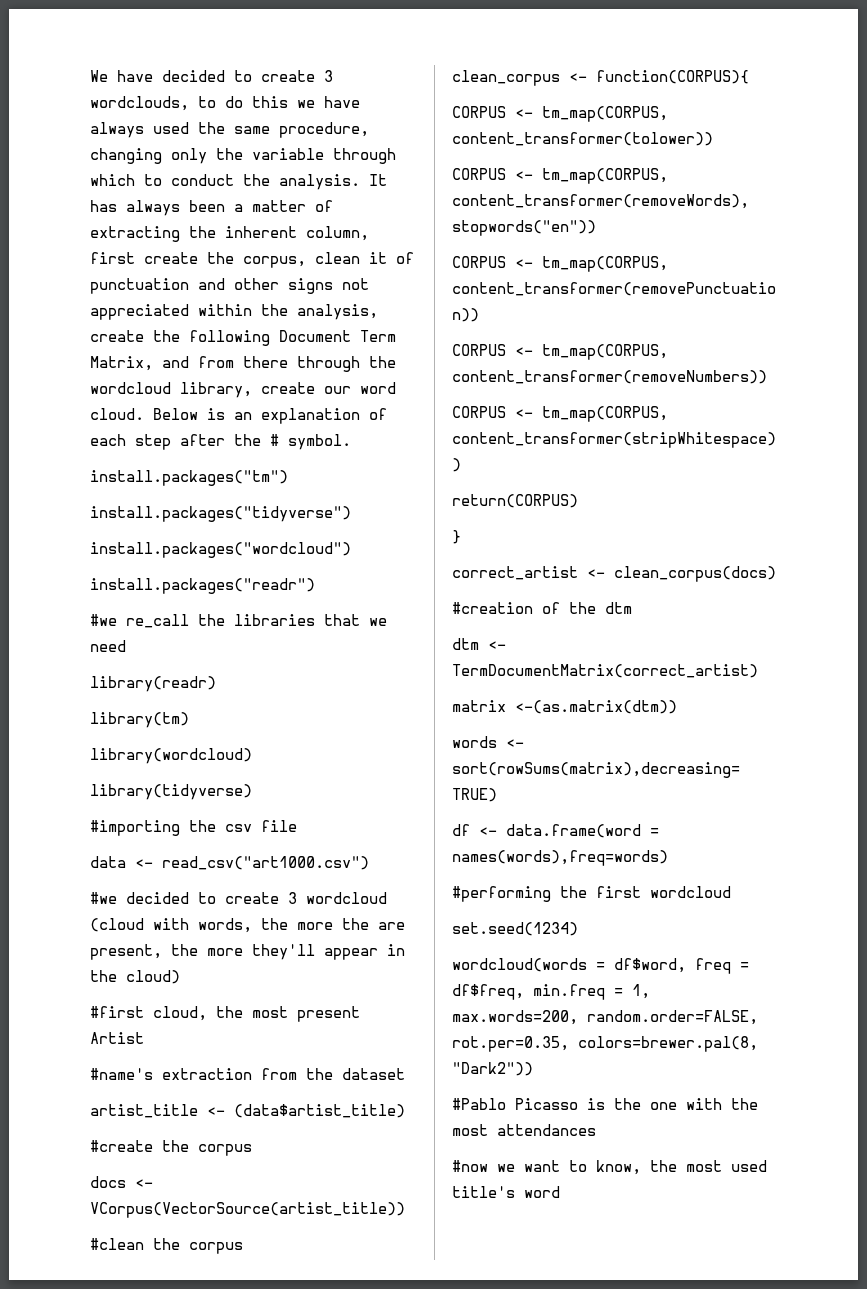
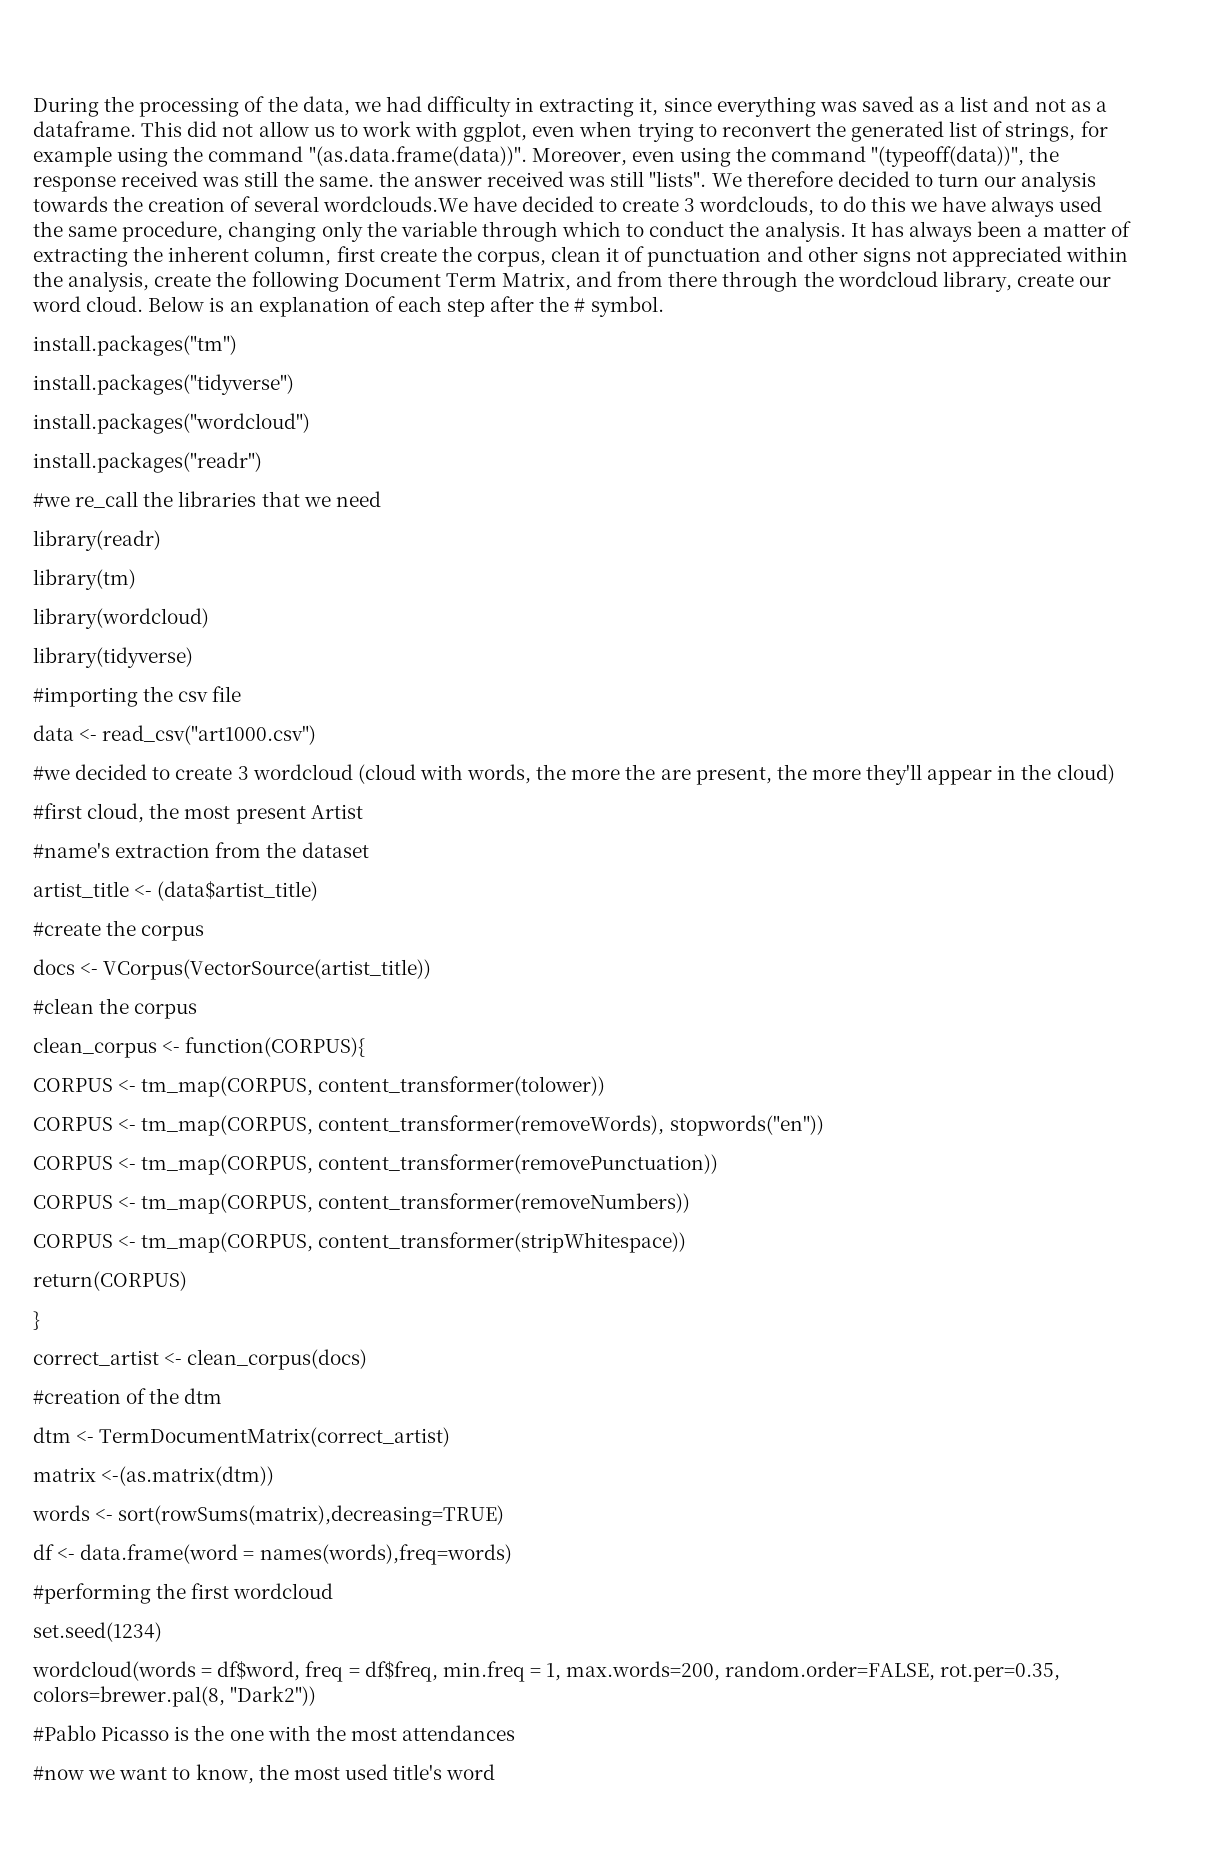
- We have decided to create 3 wordclouds, to do this we have always used the same procedure, changing only the variable through which to conduct the analysis.
+ During the processing of the data, we had difficulty in extracting it, since everything was saved as a list and not as a dataframe. This did not allow us to work with ggplot, even when trying to reconvert the generated list of strings, for example using the command "(as.data.frame(data))". Moreover, even using the command "(typeoff(data))", the response received was still the same. the answer received was still "lists". We therefore decided to turn our analysis towards the creation of several wordclouds.We have decided to create 3 wordclouds, to do this we have always used the same procedure, changing only the variable through which to conduct the analysis.

